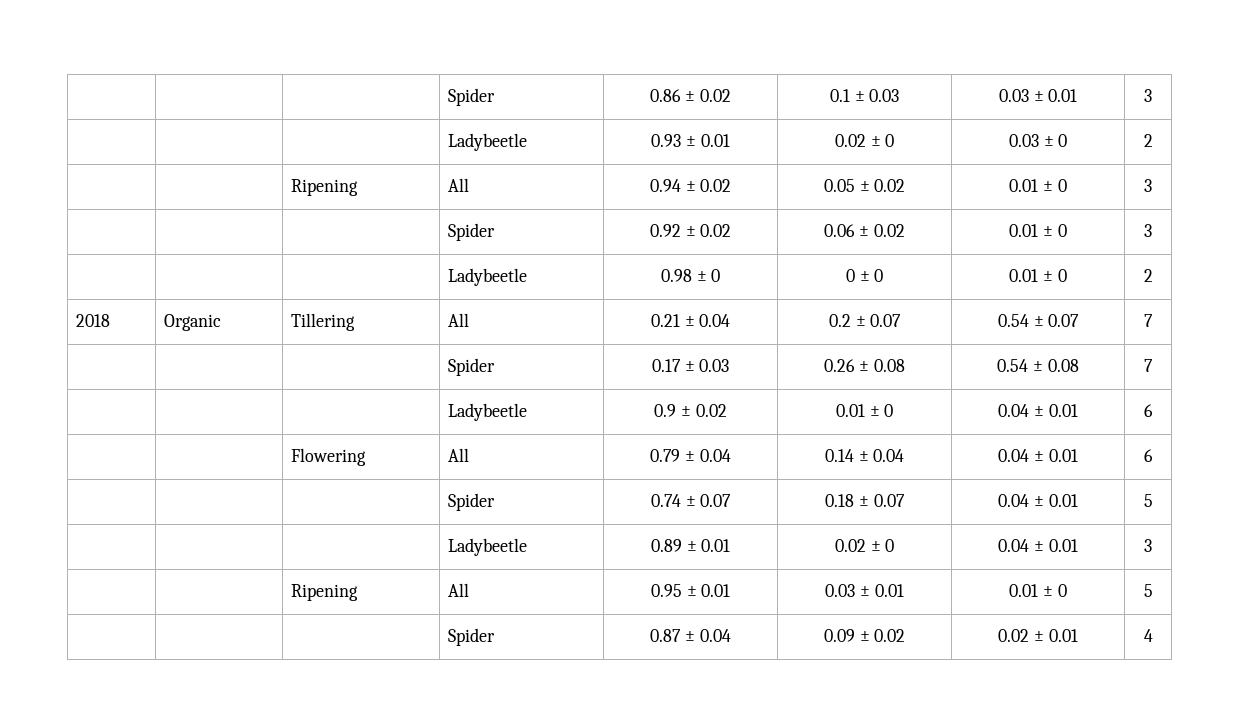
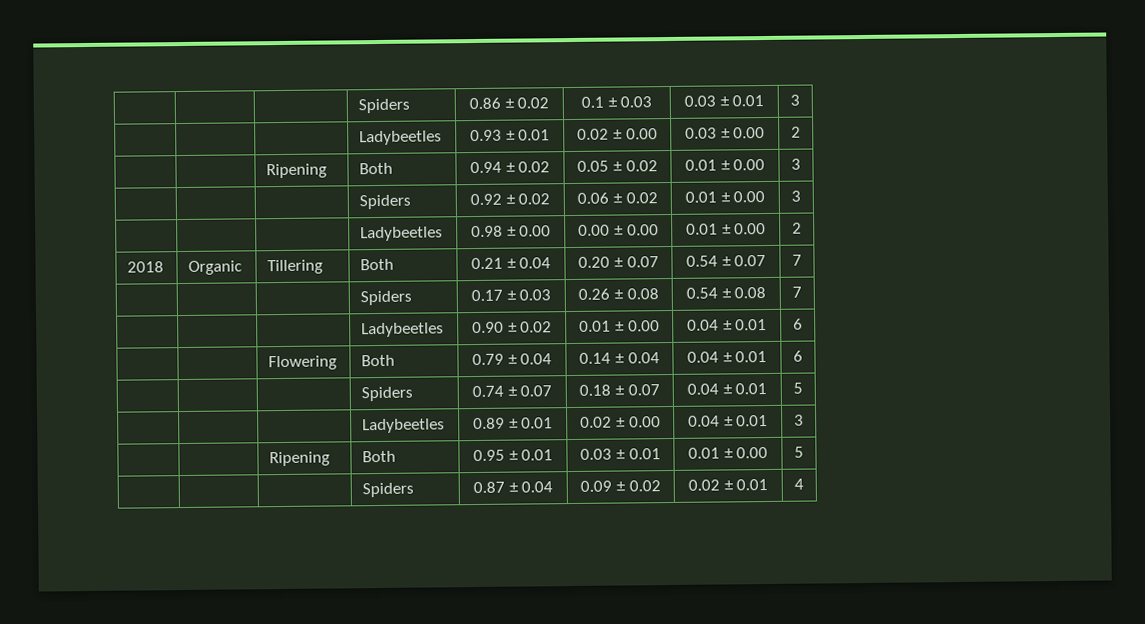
- | | | Spider | 0.86 ± 0.02 | 0.1 ± 0.03 | 0.03 ± 0.01 | 3
+ | | | Spiders | 0.86 ± 0.02 | 0.1 ± 0.03 | 0.03 ± 0.01 | 3
- | | | Ladybeetle | 0.93 ± 0.01 | 0.02 ± 0 | 0.03 ± 0 | 2
+ | | | Ladybeetles | 0.93 ± 0.01 | 0.02 ± 0.00 | 0.03 ± 0.00 | 2
- | | Ripening | All | 0.94 ± 0.02 | 0.05 ± 0.02 | 0.01 ± 0 | 3
- | | | Spider | 0.92 ± 0.02 | 0.06 ± 0.02 | 0.01 ± 0 | 3
- | | | Ladybeetle | 0.98 ± 0 | 0 ± 0 | 0.01 ± 0 | 2
+ | | Ripening | Both | 0.94 ± 0.02 | 0.05 ± 0.02 | 0.01 ± 0.00 | 3
+ | | | Spiders | 0.92 ± 0.02 | 0.06 ± 0.02 | 0.01 ± 0.00 | 3
+ | | | Ladybeetles | 0.98 ± 0.00 | 0.00 ± 0.00 | 0.01 ± 0.00 | 2
- 2018 | Organic | Tillering | All | 0.21 ± 0.04 | 0.2 ± 0.07 | 0.54 ± 0.07 | 7
+ 2018 | Organic | Tillering | Both | 0.21 ± 0.04 | 0.20 ± 0.07 | 0.54 ± 0.07 | 7
- | | | Spider | 0.17 ± 0.03 | 0.26 ± 0.08 | 0.54 ± 0.08 | 7
+ | | | Spiders | 0.17 ± 0.03 | 0.26 ± 0.08 | 0.54 ± 0.08 | 7
- | | | Ladybeetle | 0.9 ± 0.02 | 0.01 ± 0 | 0.04 ± 0.01 | 6
+ | | | Ladybeetles | 0.90 ± 0.02 | 0.01 ± 0.00 | 0.04 ± 0.01 | 6
- | | Flowering | All | 0.79 ± 0.04 | 0.14 ± 0.04 | 0.04 ± 0.01 | 6
+ | | Flowering | Both | 0.79 ± 0.04 | 0.14 ± 0.04 | 0.04 ± 0.01 | 6
- | | | Spider | 0.74 ± 0.07 | 0.18 ± 0.07 | 0.04 ± 0.01 | 5
+ | | | Spiders | 0.74 ± 0.07 | 0.18 ± 0.07 | 0.04 ± 0.01 | 5
- | | | Ladybeetle | 0.89 ± 0.01 | 0.02 ± 0 | 0.04 ± 0.01 | 3
+ | | | Ladybeetles | 0.89 ± 0.01 | 0.02 ± 0.00 | 0.04 ± 0.01 | 3
- | | Ripening | All | 0.95 ± 0.01 | 0.03 ± 0.01 | 0.01 ± 0 | 5
- | | | Spider | 0.87 ± 0.04 | 0.09 ± 0.02 | 0.02 ± 0.01 | 4
+ | | Ripening | Both | 0.95 ± 0.01 | 0.03 ± 0.01 | 0.01 ± 0.00 | 5
+ | | | Spiders | 0.87 ± 0.04 | 0.09 ± 0.02 | 0.02 ± 0.01 | 4

